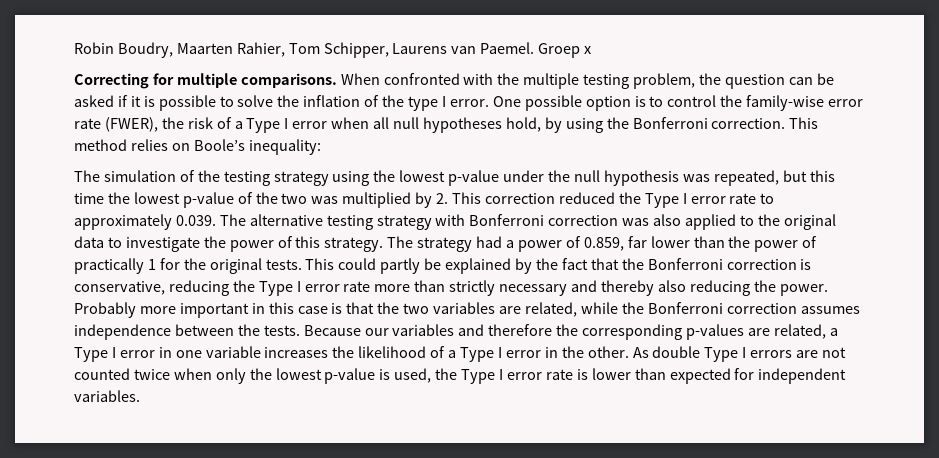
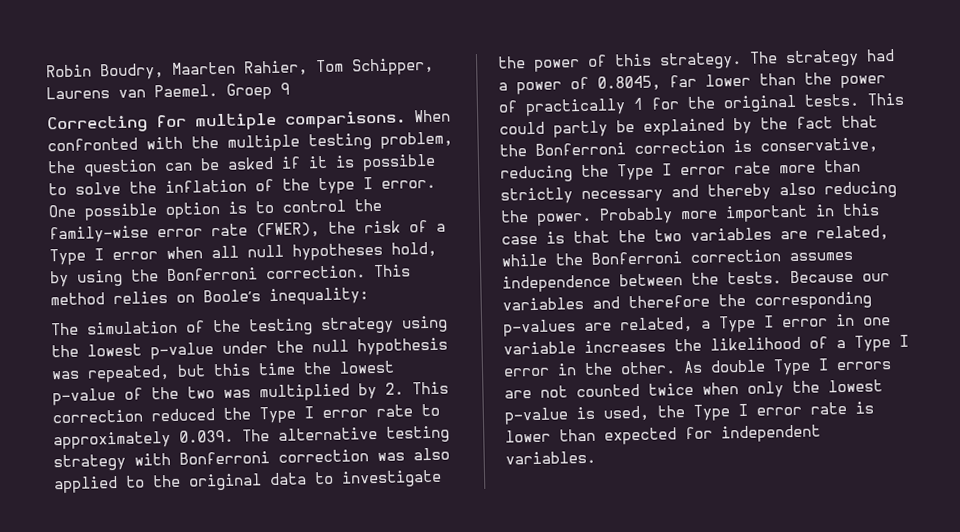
- Groep x
+ Groep 9
- The strategy had a power of 0.859, far lower than the power of practically 1 for the original tests.
+ The strategy had a power of 0.8045, far lower than the power of practically 1 for the original tests.

